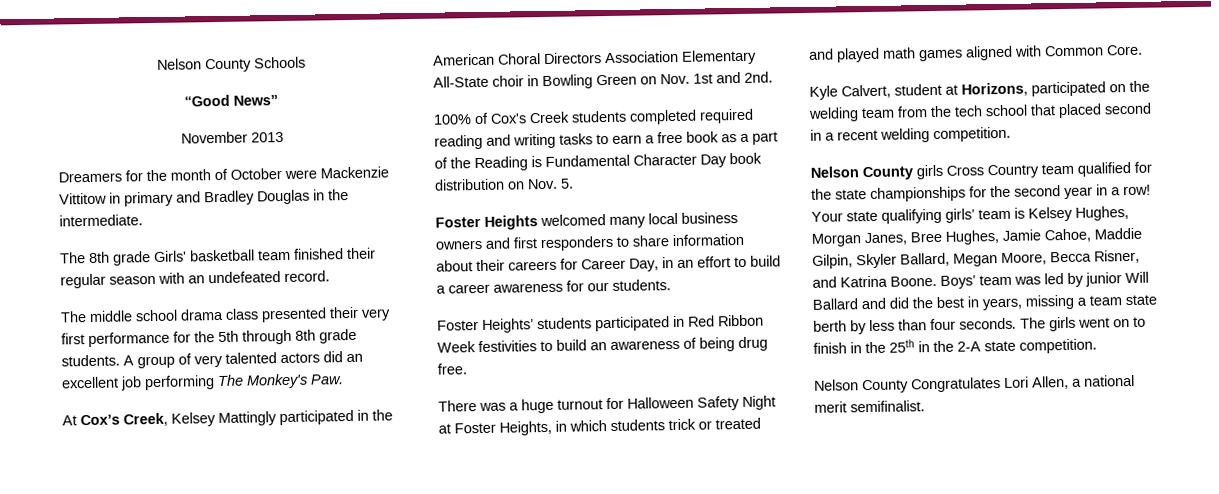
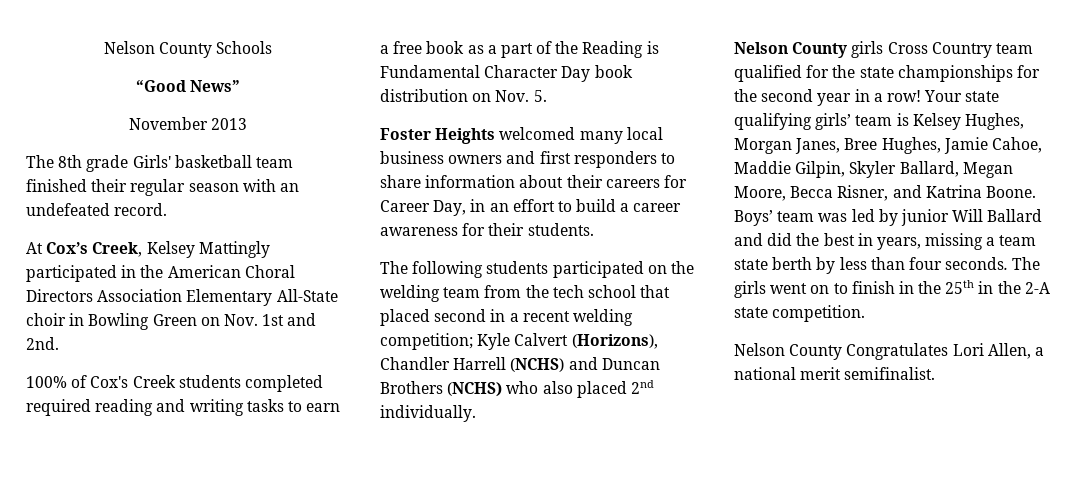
- Dreamers for the month of October were Mackenzie Vittitow in primary and Bradley Douglas in the intermediate.
- The middle school drama class presented their very first performance for the 5th through 8th grade students. A group of very talented actors did an excellent job performing The Monkey's Paw.
- Foster Heights welcomed many local business owners and first responders to share information about their careers for Career Day, in an effort to build a career awareness for our students.
+ Foster Heights welcomed many local business owners and first responders to share information about their careers for Career Day, in an effort to build a career awareness for their students.
- Foster Heights’ students participated in Red Ribbon Week festivities to build an awareness of being drug free.
- There was a huge turnout for Halloween Safety Night at Foster Heights, in which students trick or treated and played math games aligned with Common Core.
- Kyle Calvert, student at Horizons, participated on the welding team from the tech school that placed second in a recent welding competition.
+ The following students participated on the welding team from the tech school that placed second in a recent welding competition; Kyle Calvert (Horizons), Chandler Harrell (NCHS) and Duncan Brothers (NCHS) who also placed 2nd individually.

